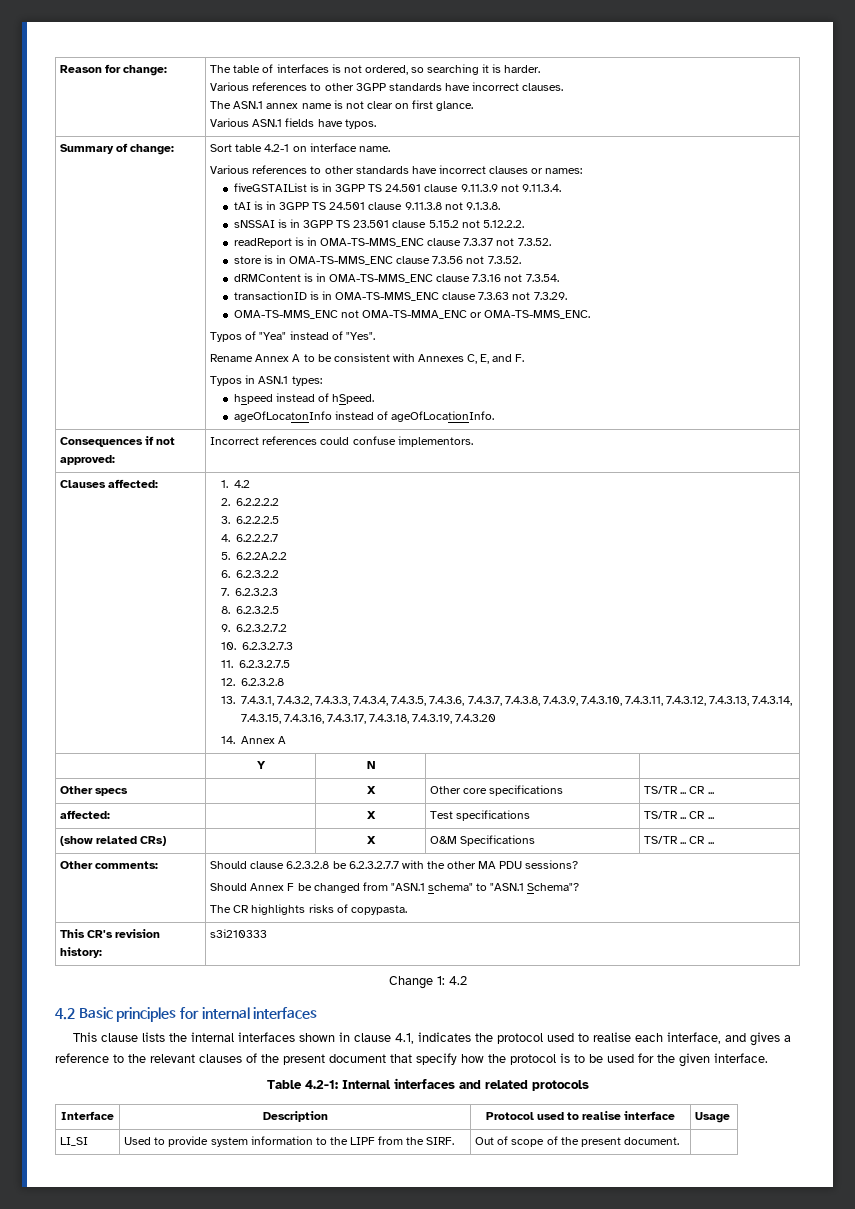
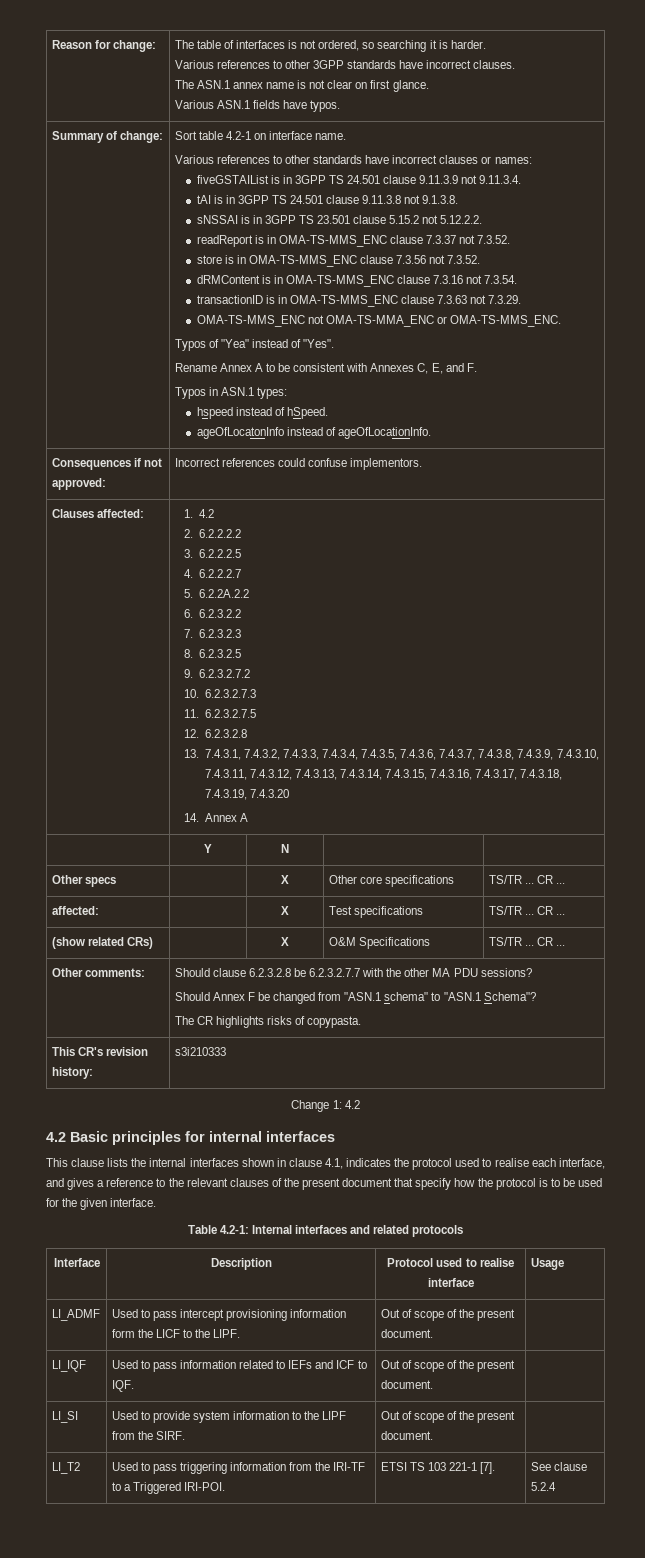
+ LI_ADMF | Used to pass intercept provisioning information form the LICF to the LIPF. | Out of scope of the present document. |
+ LI_IQF | Used to pass information related to IEFs and ICF to IQF. | Out of scope of the present document. |
+ LI_T2 | Used to pass triggering information from the IRI-TF to a Triggered IRI-POI. | ETSI TS 103 221-1 [7]. | See clause 5.2.4

